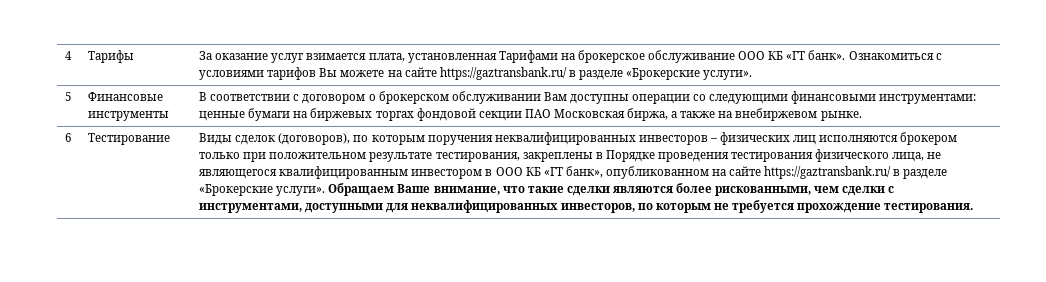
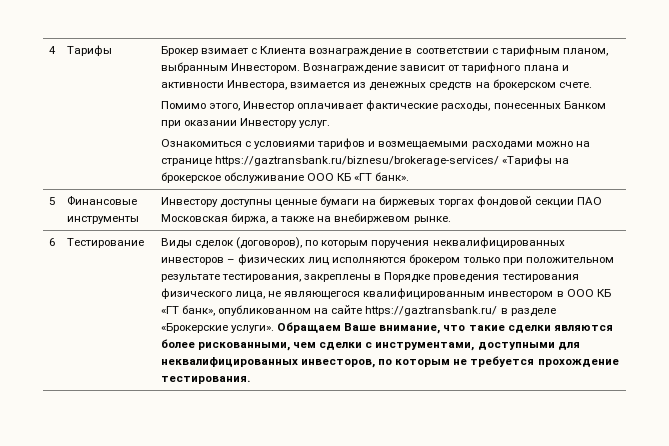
- За оказание услуг взимается плата, установленная Тарифами на брокерское обслуживание ООО КБ «ГТ банк». Ознакомиться с условиями тарифов Вы можете на сайте https://gaztransbank.ru/ в разделе «Брокерские услуги».
- 5 | Финансовые инструменты | В соответствии с договором о брокерском обслуживании Вам доступны операции со следующими финансовыми инструментами: ценные бумаги на биржевых торгах фондовой секции ПАО Московская биржа, а также на внебиржевом рынке.
+ Брокер взимает с Клиента вознаграждение в соответствии с тарифным планом, выбранным Инвестором. Вознаграждение зависит от тарифного плана и активности Инвестора, взимается из денежных средств на брокерском счете.
+ Помимо этого, Инвестор оплачивает фактические расходы, понесенных Банком при оказании Инвестору услуг.
+ Ознакомиться с условиями тарифов и возмещаемыми расходами можно на странице https://gaztransbank.ru/biznesu/brokerage-services/ «Тарифы на брокерское обслуживание ООО КБ «ГТ банк».
+ 5 | Финансовые инструменты | Инвестору доступны ценные бумаги на биржевых торгах фондовой секции ПАО Московская биржа, а также на внебиржевом рынке.

